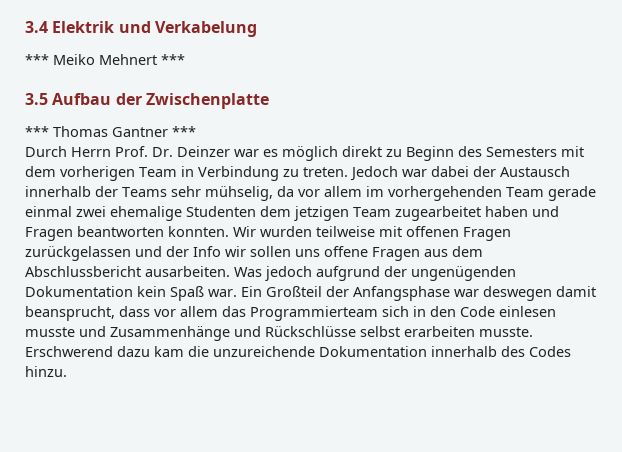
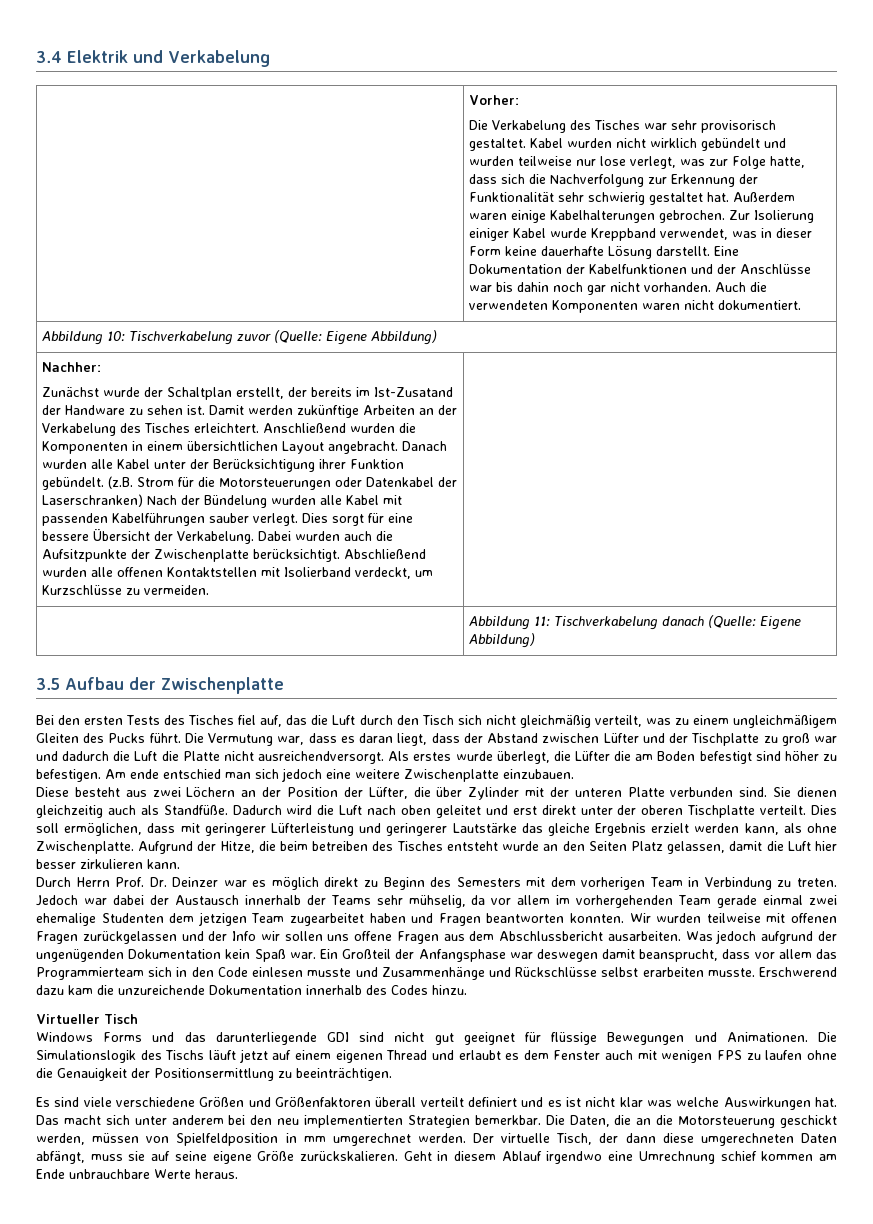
- *** Meiko Mehnert ***
+ Vorher:
+ Die Verkabelung des Tisches war sehr provisorisch gestaltet. Kabel wurden nicht wirklich gebündelt und wurden teilweise nur lose verlegt, was zur Folge hatte, dass sich die Nachverfolgung zur Erkennung der Funktionalität sehr schwierig gestaltet hat. Außerdem waren einige Kabelhalterungen gebrochen. Zur Isolierung einiger Kabel wurde Kreppband verwendet, was in dieser Form keine dauerhafte Lösung darstellt. Eine Dokumentation der Kabelfunktionen und der Anschlüsse war bis dahin noch gar nicht vorhanden. Auch die verwendeten Komponenten waren nicht dokumentiert.
+ Abbildung 10: Tischverkabelung zuvor (Quelle: Eigene Abbildung)
+ Nachher:
+ Zunächst wurde der Schaltplan erstellt, der bereits im Ist-Zusatand der Handware zu sehen ist. Damit werden zukünftige Arbeiten an der Verkabelung des Tisches erleichtert. Anschließend wurden die Komponenten in einem übersichtlichen Layout angebracht. Danach wurden alle Kabel unter der Berücksichtigung ihrer Funktion gebündelt. (z.B. Strom für die Motorsteuerungen oder Datenkabel der Laserschranken) Nach der Bündelung wurden alle Kabel mit passenden Kabelführungen sauber verlegt. Dies sorgt für eine bessere Übersicht der Verkabelung. Dabei wurden auch die Aufsitzpunkte der Zwischenplatte berücksichtigt. Abschließend wurden alle offenen Kontaktstellen mit Isolierband verdeckt, um Kurzschlüsse zu vermeiden. |
+ | Abbildung 11: Tischverkabelung danach (Quelle: Eigene Abbildung)
  3.5 Aufbau der Zwischenplatte
- *** Thomas Gantner ***
+ Bei den ersten Tests des Tisches fiel auf, das die Luft durch den Tisch sich nicht gleichmäßig verteilt, was zu einem ungleichmäßigem Gleiten des Pucks führt. Die Vermutung war, dass es daran liegt, dass der Abstand zwischen Lüfter und der Tischplatte zu groß war und dadurch die Luft die Platte nicht ausreichendversorgt. Als erstes wurde überlegt, die Lüfter die am Boden befestigt sind höher zu befestigen. Am ende entschied man sich jedoch eine weitere Zwischenplatte einzubauen.
+ Diese besteht aus zwei Löchern an der Position der Lüfter, die über Zylinder mit der unteren Platte verbunden sind. Sie dienen gleichzeitig auch als Standfüße. Dadurch wird die Luft nach oben geleitet und erst direkt unter der oberen Tischplatte verteilt. Dies soll ermöglichen, dass mit geringerer Lüfterleistung und geringerer Lautstärke das gleiche Ergebnis erzielt werden kann, als ohne Zwischenplatte. Aufgrund der Hitze, die beim betreiben des Tisches entsteht wurde an den Seiten Platz gelassen, damit die Luft hier besser zirkulieren kann.
+ Virtueller Tisch
+ Windows Forms und das darunterliegende GDI sind nicht gut geeignet für flüssige Bewegungen und Animationen. Die Simulationslogik des Tischs läuft jetzt auf einem eigenen Thread und erlaubt es dem Fenster auch mit wenigen FPS zu laufen ohne die Genauigkeit der Positionsermittlung zu beeinträchtigen.
+ Es sind viele verschiedene Größen und Größenfaktoren überall verteilt definiert und es ist nicht klar was welche Auswirkungen hat. Das macht sich unter anderem bei den neu implementierten Strategien bemerkbar. Die Daten, die an die Motorsteuerung geschickt werden, müssen von Spielfeldposition in mm umgerechnet werden. Der virtuelle Tisch, der dann diese umgerechneten Daten abfängt, muss sie auf seine eigene Größe zurückskalieren. Geht in diesem Ablauf irgendwo eine Umrechnung schief kommen am Ende unbrauchbare Werte heraus.

